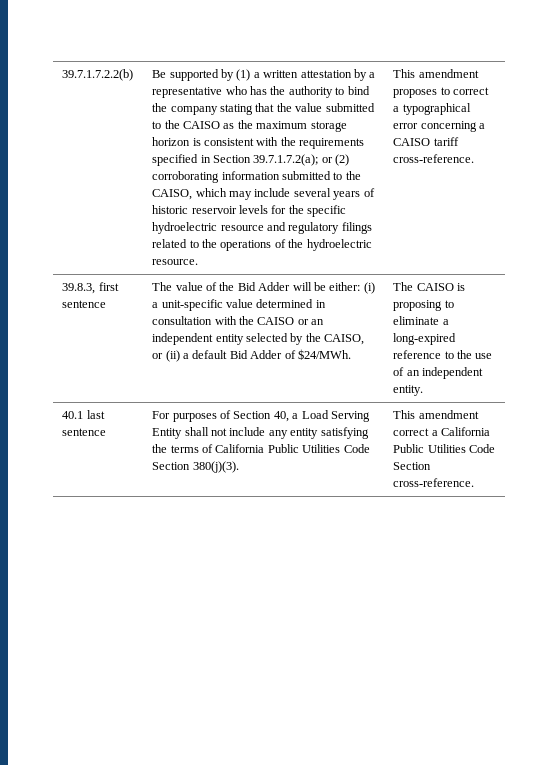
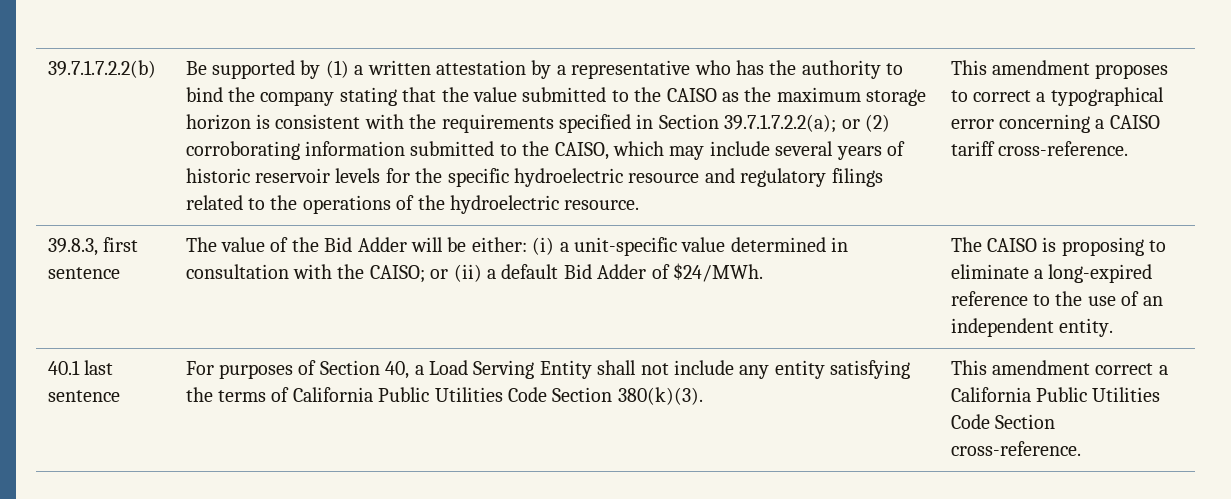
- Be supported by (1) a written attestation by a representative who has the authority to bind the company stating that the value submitted to the CAISO as the maximum storage horizon is consistent with the requirements specified in Section 39.7.1.7.2(a);
+ Be supported by (1) a written attestation by a representative who has the authority to bind the company stating that the value submitted to the CAISO as the maximum storage horizon is consistent with the requirements specified in Section 39.7.1.7.2.2(a);
- The value of the Bid Adder will be either: (i) a unit-specific value determined in consultation with the CAISO or an independent entity selected by the CAISO, or (ii) a default Bid Adder of $24/MWh.
+ The value of the Bid Adder will be either: (i) a unit-specific value determined in consultation with the CAISO; or (ii) a default Bid Adder of $24/MWh.
- 40.1 last sentence | For purposes of Section 40, a Load Serving Entity shall not include any entity satisfying the terms of California Public Utilities Code Section 380(j)(3). | This amendment correct a California Public Utilities Code Section cross-reference.
+ 40.1 last sentence | For purposes of Section 40, a Load Serving Entity shall not include any entity satisfying the terms of California Public Utilities Code Section 380(k)(3). | This amendment correct a California Public Utilities Code Section cross-reference.

